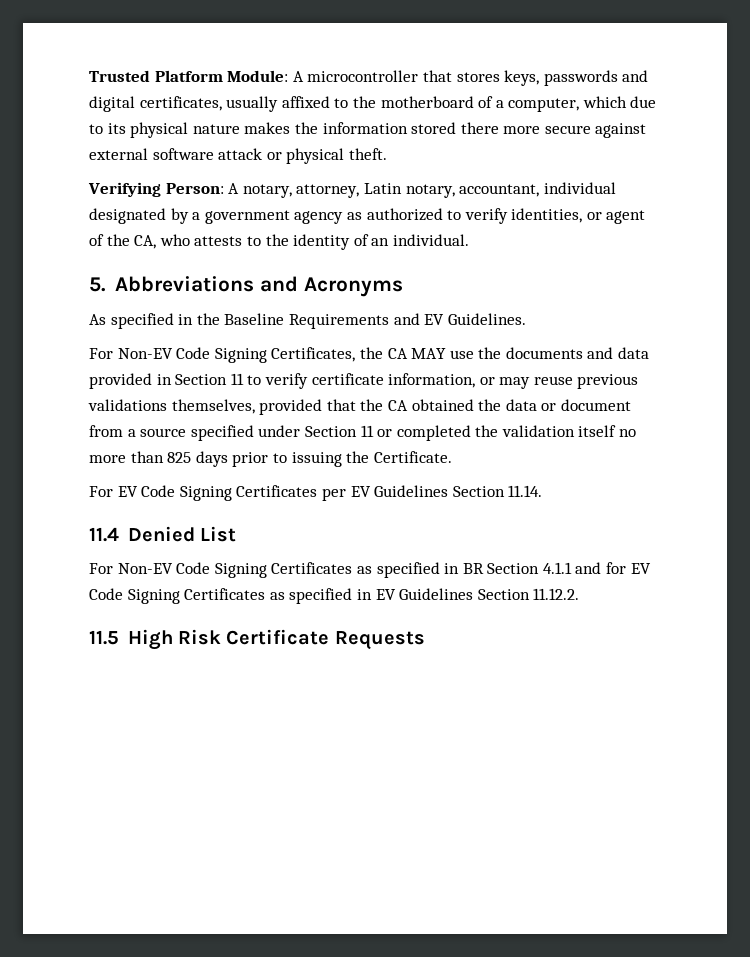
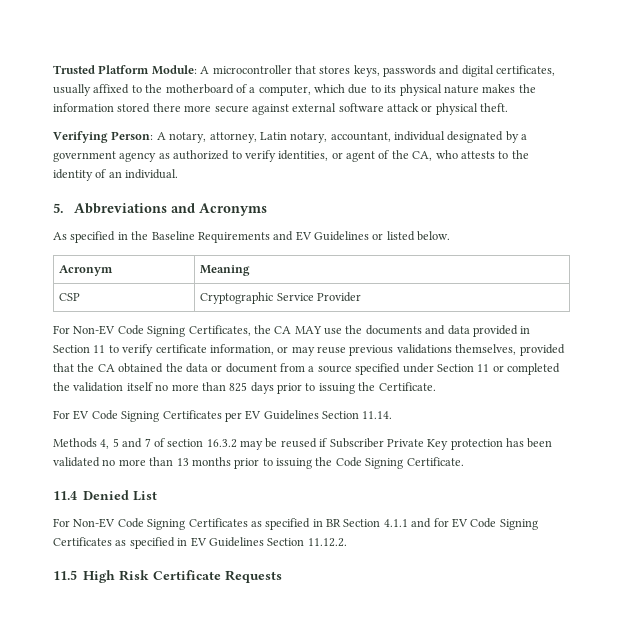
- As specified in the Baseline Requirements and EV Guidelines.
+ As specified in the Baseline Requirements and EV Guidelines or listed below.
+ Acronym | Meaning
+ CSP | Cryptographic Service Provider
+ Methods 4, 5 and 7 of section 16.3.2 may be reused if Subscriber Private Key protection has been validated no more than 13 months prior to issuing the Code Signing Certificate.

